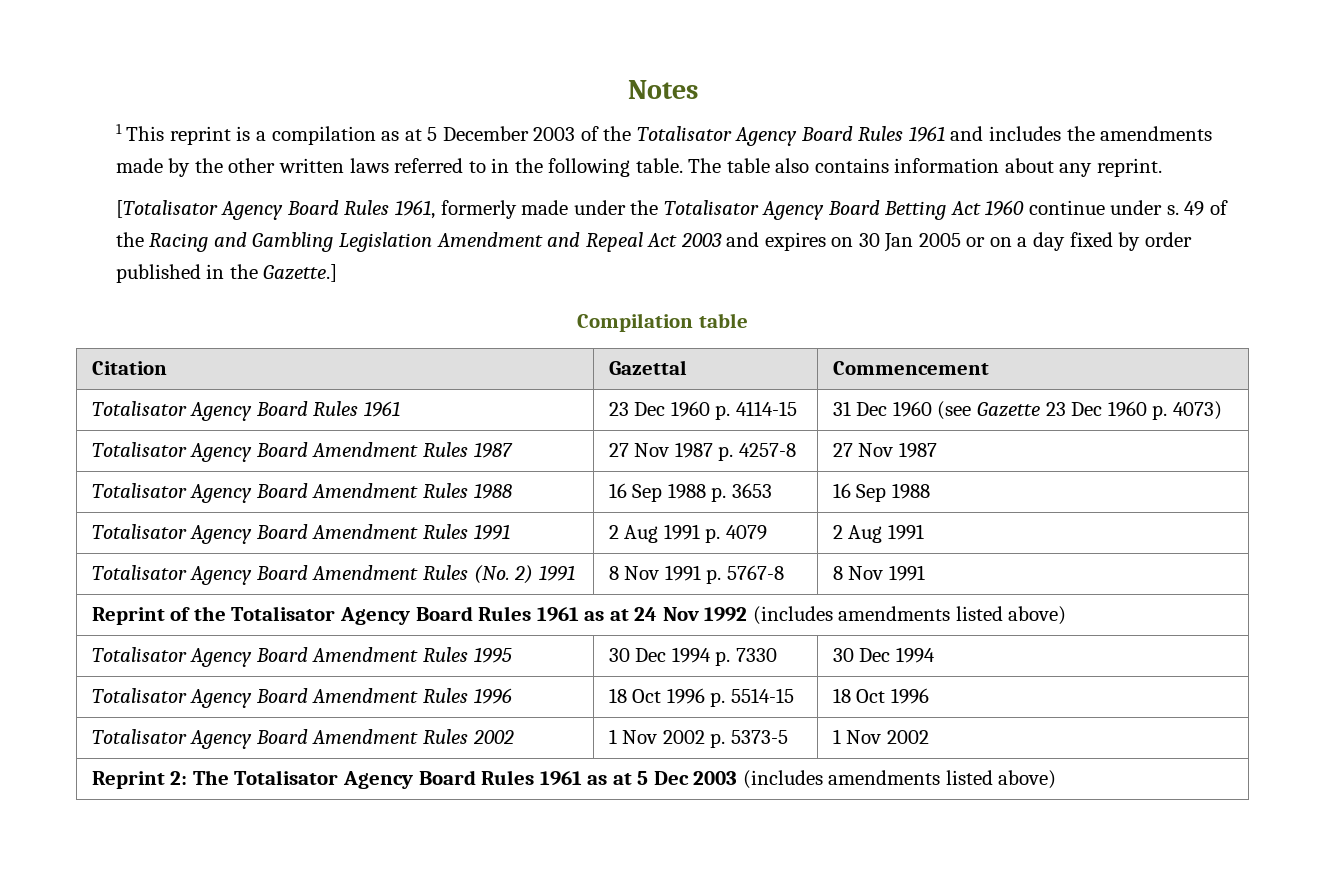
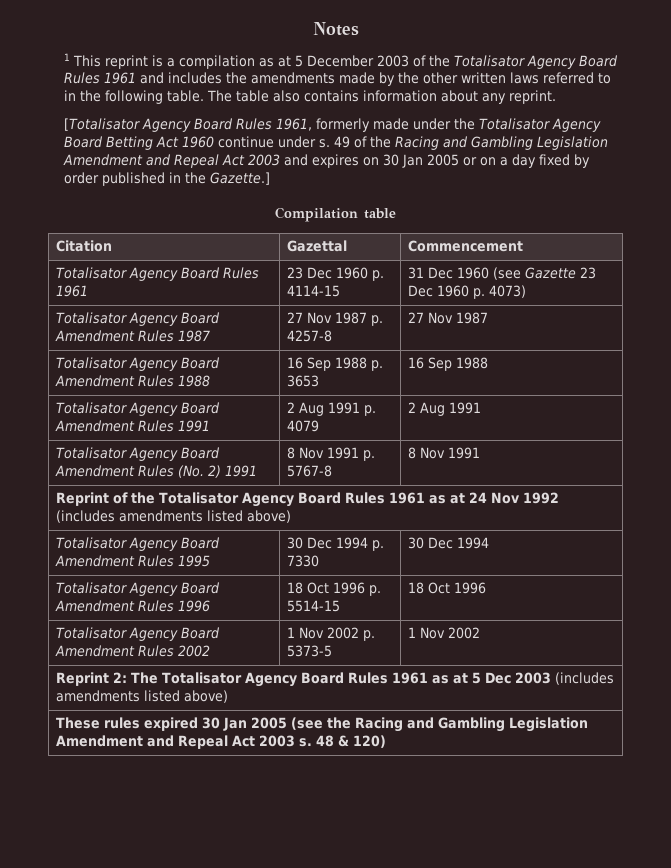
+ These rules expired 30 Jan 2005 (see the Racing and Gambling Legislation Amendment and Repeal Act 2003 s. 48 & 120)

